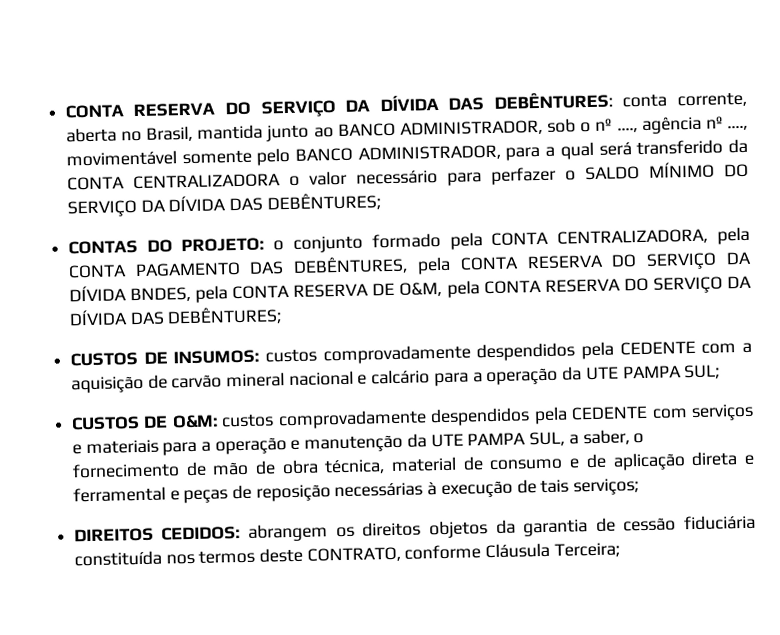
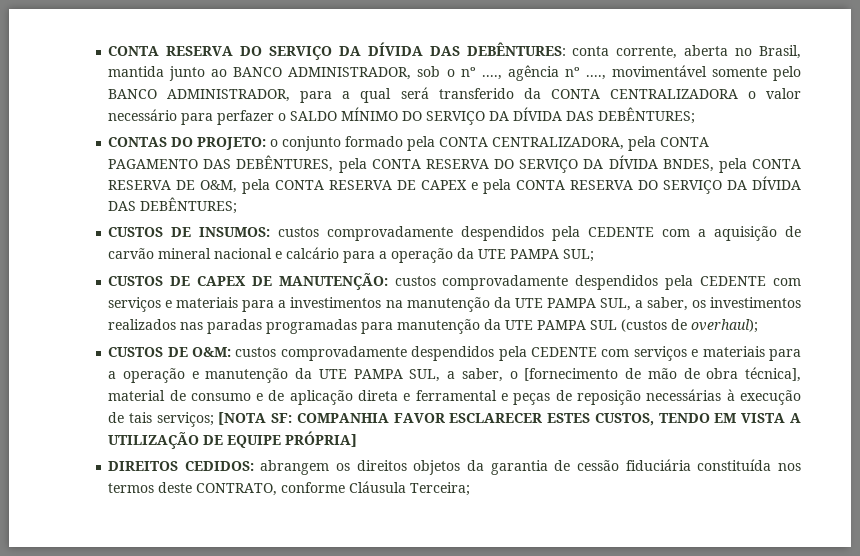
- CONTAS DO PROJETO: o conjunto formado pela CONTA CENTRALIZADORA, pela CONTA PAGAMENTO DAS DEBÊNTURES, pela CONTA RESERVA DO SERVIÇO DA DÍVIDA BNDES, pela CONTA RESERVA DE O&M, pela CONTA RESERVA DO SERVIÇO DA DÍVIDA DAS DEBÊNTURES;
+ CONTAS DO PROJETO: o conjunto formado pela CONTA CENTRALIZADORA, pela CONTA PAGAMENTO DAS DEBÊNTURES, pela CONTA RESERVA DO SERVIÇO DA DÍVIDA BNDES, pela CONTA RESERVA DE O&M, pela CONTA RESERVA DE CAPEX e pela CONTA RESERVA DO SERVIÇO DA DÍVIDA DAS DEBÊNTURES;
+ CUSTOS DE CAPEX DE MANUTENÇÃO: custos comprovadamente despendidos pela CEDENTE com serviços e materiais para a investimentos na manutenção da UTE PAMPA SUL, a saber, os investimentos realizados nas paradas programadas para manutenção da UTE PAMPA SUL (custos de overhaul);
- CUSTOS DE O&M: custos comprovadamente despendidos pela CEDENTE com serviços e materiais para a operação e manutenção da UTE PAMPA SUL, a saber, o fornecimento de mão de obra técnica, material de consumo e de aplicação direta e ferramental e peças de reposição necessárias à execução de tais serviços;
+ CUSTOS DE O&M: custos comprovadamente despendidos pela CEDENTE com serviços e materiais para a operação e manutenção da UTE PAMPA SUL, a saber, o [fornecimento de mão de obra técnica], material de consumo e de aplicação direta e ferramental e peças de reposição necessárias à execução de tais serviços; [NOTA SF: COMPANHIA FAVOR ESCLARECER ESTES CUSTOS, TENDO EM VISTA A UTILIZAÇÃO DE EQUIPE PRÓPRIA]

